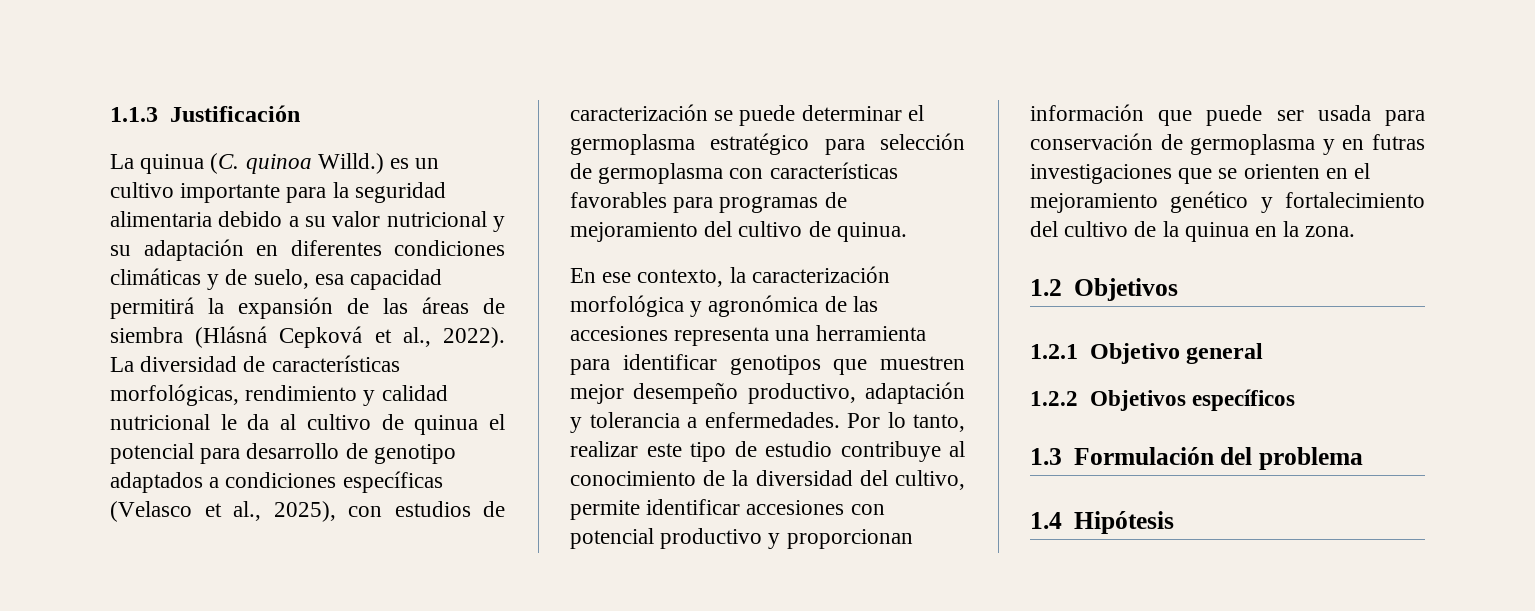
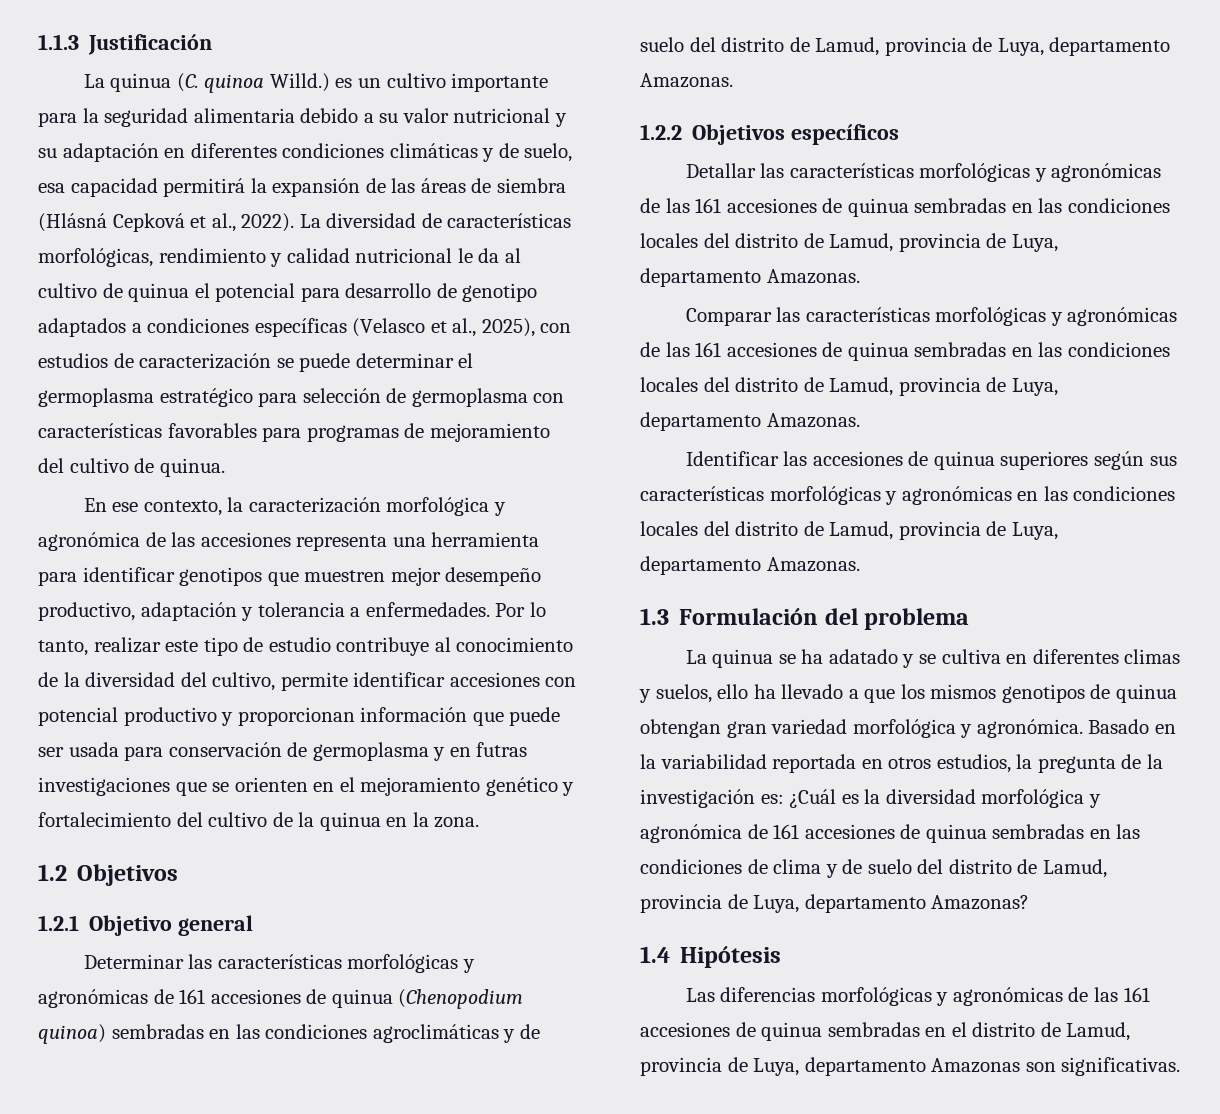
+ Determinar las características morfológicas y agronómicas de 161 accesiones de quinua (Chenopodium quinoa) sembradas en las condiciones agroclimáticas y de suelo del distrito de Lamud, provincia de Luya, departamento Amazonas.
  1.2.2 Objetivos específicos
+ Detallar las características morfológicas y agronómicas de las 161 accesiones de quinua sembradas en las condiciones locales del distrito de Lamud, provincia de Luya, departamento Amazonas.
+ Comparar las características morfológicas y agronómicas de las 161 accesiones de quinua sembradas en las condiciones locales del distrito de Lamud, provincia de Luya, departamento Amazonas.
+ Identificar las accesiones de quinua superiores según sus características morfológicas y agronómicas en las condiciones locales del distrito de Lamud, provincia de Luya, departamento Amazonas.
  1.3 Formulación del problema
+ La quinua se ha adatado y se cultiva en diferentes climas y suelos, ello ha llevado a que los mismos genotipos de quinua obtengan gran variedad morfológica y agronómica. Basado en la variabilidad reportada en otros estudios, la pregunta de la investigación es: ¿Cuál es la diversidad morfológica y agronómica de 161 accesiones de quinua sembradas en las condiciones de clima y de suelo del distrito de Lamud, provincia de Luya, departamento Amazonas?
  1.4 Hipótesis
+ Las diferencias morfológicas y agronómicas de las 161 accesiones de quinua sembradas en el distrito de Lamud, provincia de Luya, departamento Amazonas son significativas.

